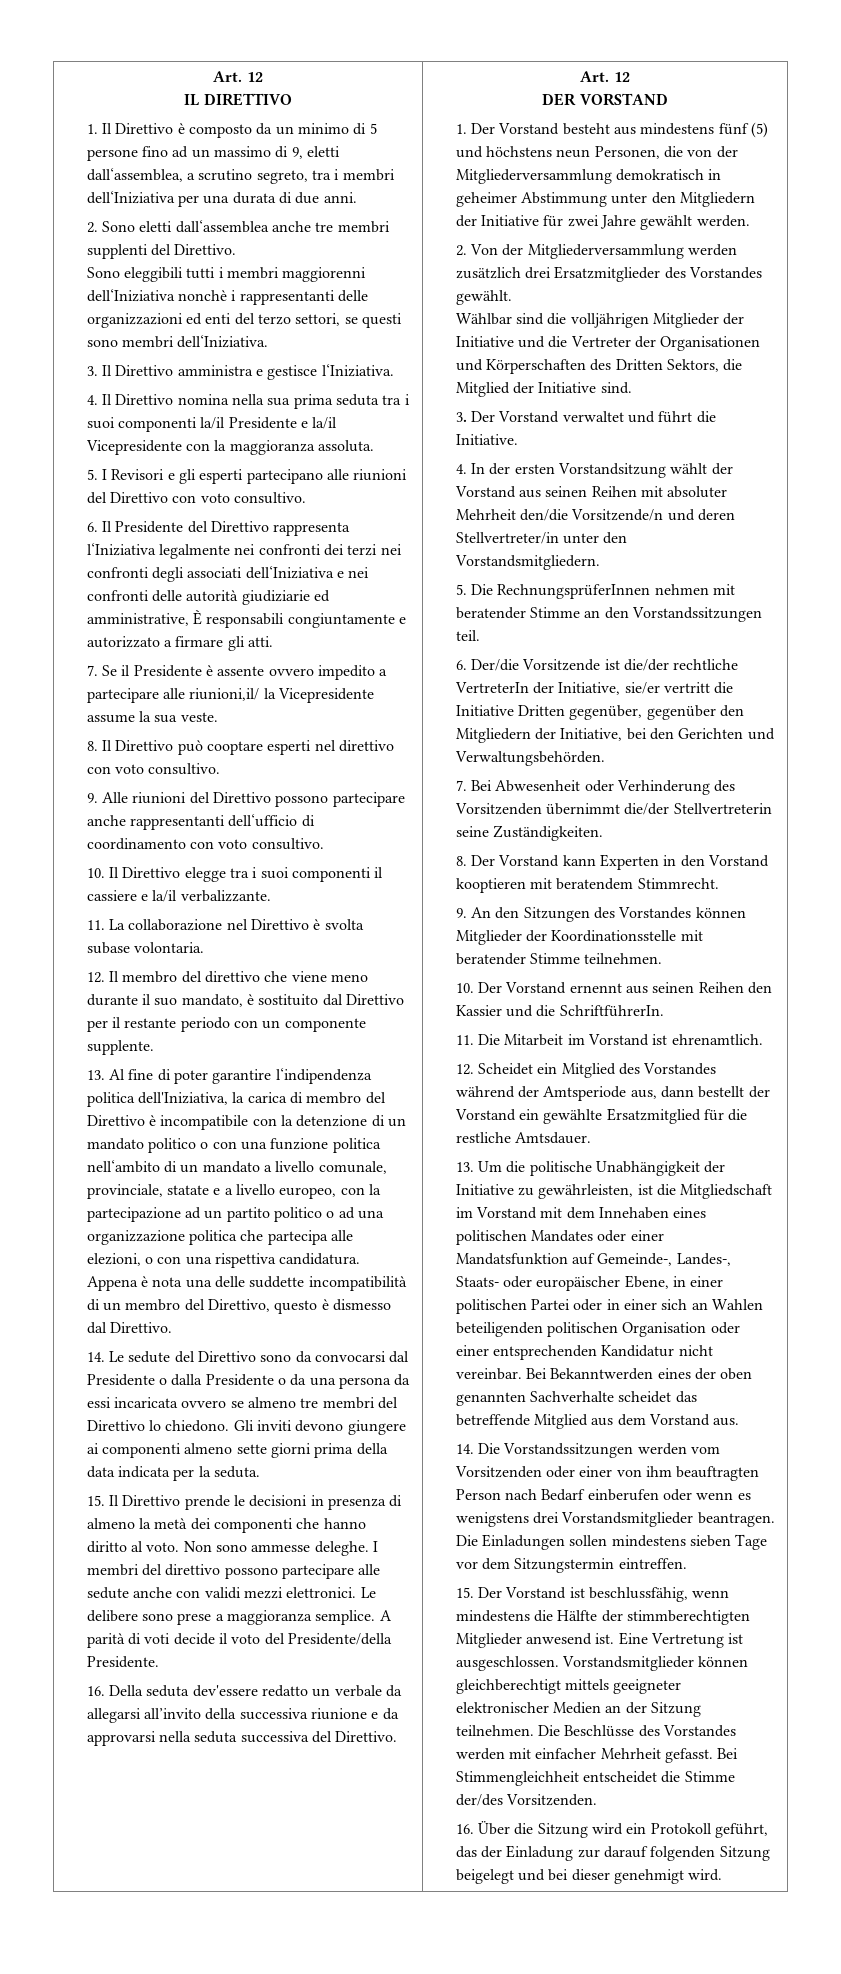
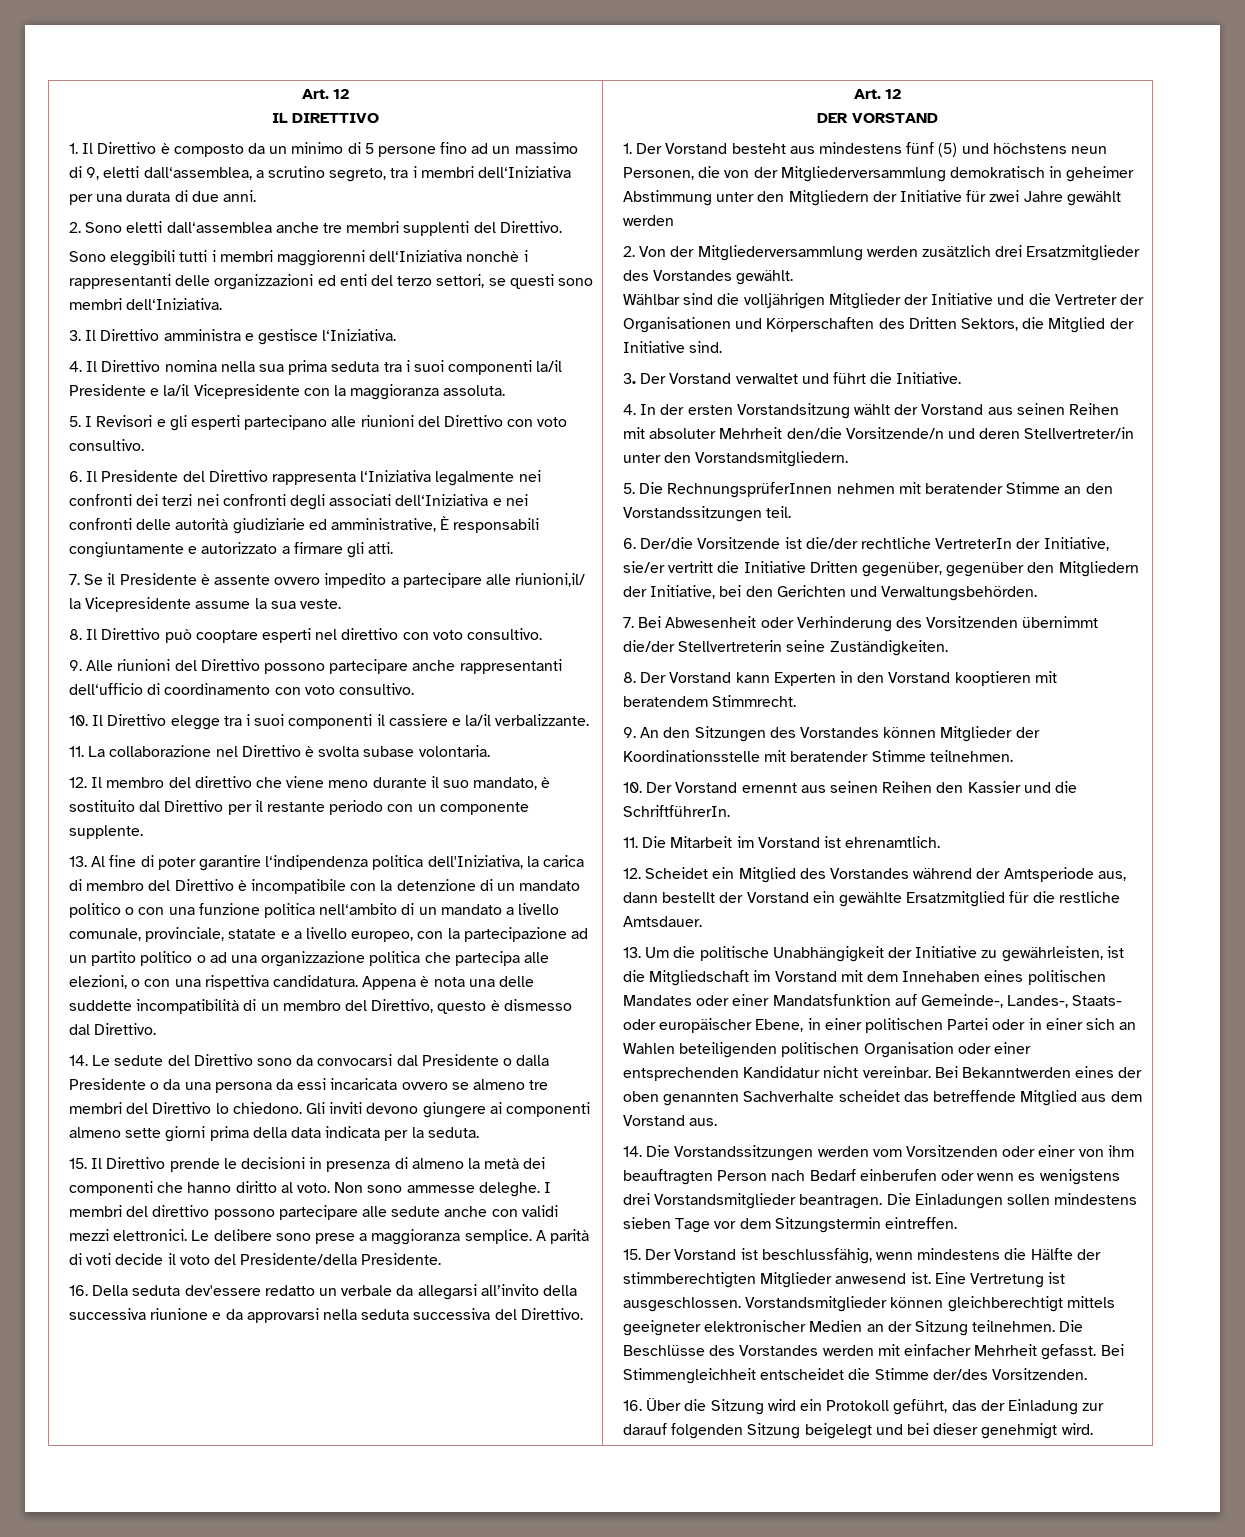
- 1. Der Vorstand besteht aus mindestens fünf (5) und höchstens neun Personen, die von der Mitgliederversammlung demokratisch in geheimer Abstimmung unter den Mitgliedern der Initiative für zwei Jahre gewählt werden.
+ 1. Der Vorstand besteht aus mindestens fünf (5) und höchstens neun Personen, die von der Mitgliederversammlung demokratisch in geheimer Abstimmung unter den Mitgliedern der Initiative für zwei Jahre gewählt werden

